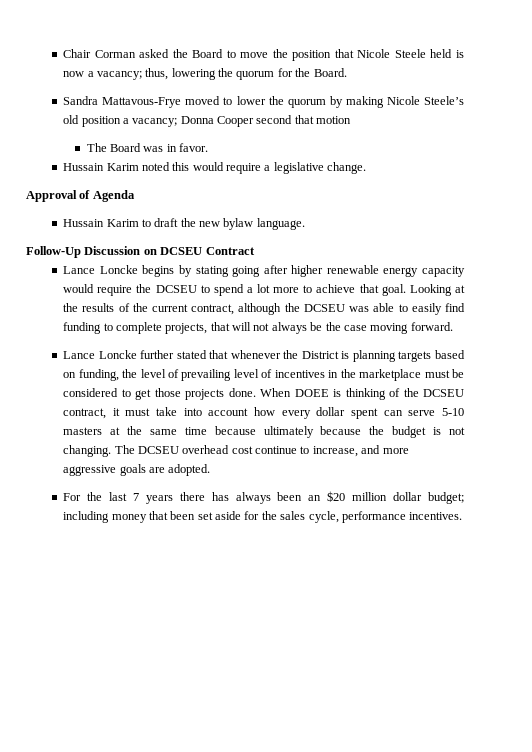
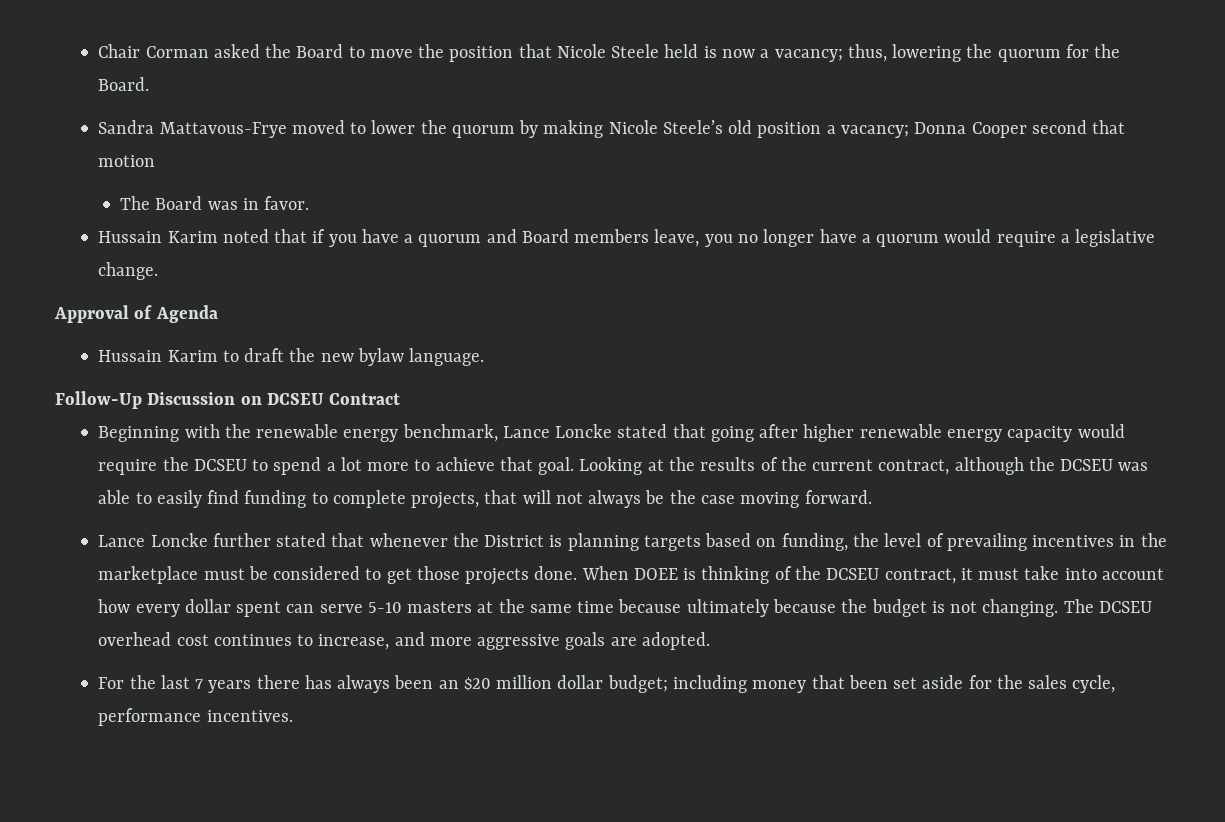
- Hussain Karim noted this would require a legislative change.
+ Hussain Karim noted that if you have a quorum and Board members leave, you no longer have a quorum would require a legislative change.
- Lance Loncke begins by stating going after higher renewable energy capacity would require the DCSEU to spend a lot more to achieve that goal.
+ Beginning with the renewable energy benchmark, Lance Loncke stated that going after higher renewable energy capacity would require the DCSEU to spend a lot more to achieve that goal.
- Lance Loncke further stated that whenever the District is planning targets based on funding, the level of prevailing level of incentives in the marketplace must be considered to get those projects done.
+ Lance Loncke further stated that whenever the District is planning targets based on funding, the level of prevailing incentives in the marketplace must be considered to get those projects done.
- The DCSEU overhead cost continue to increase, and more aggressive goals are adopted.
+ The DCSEU overhead cost continues to increase, and more aggressive goals are adopted.

